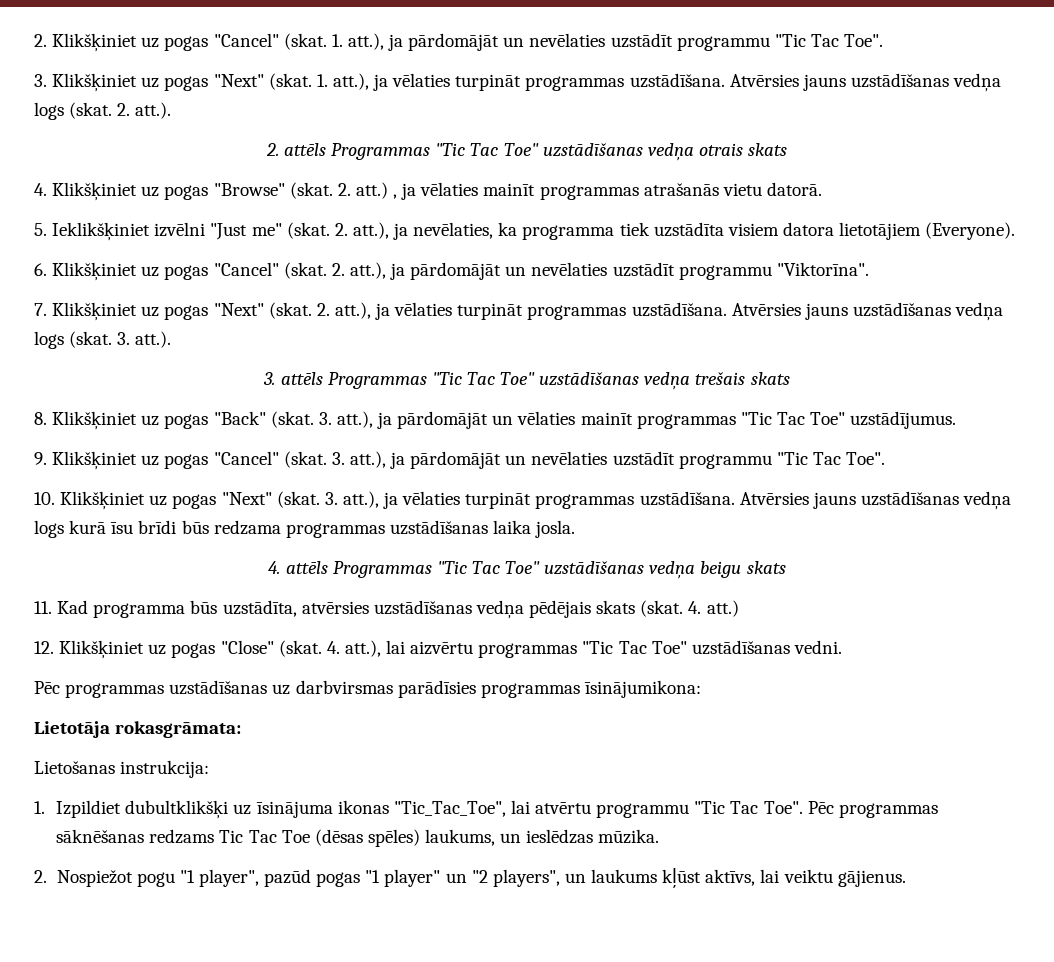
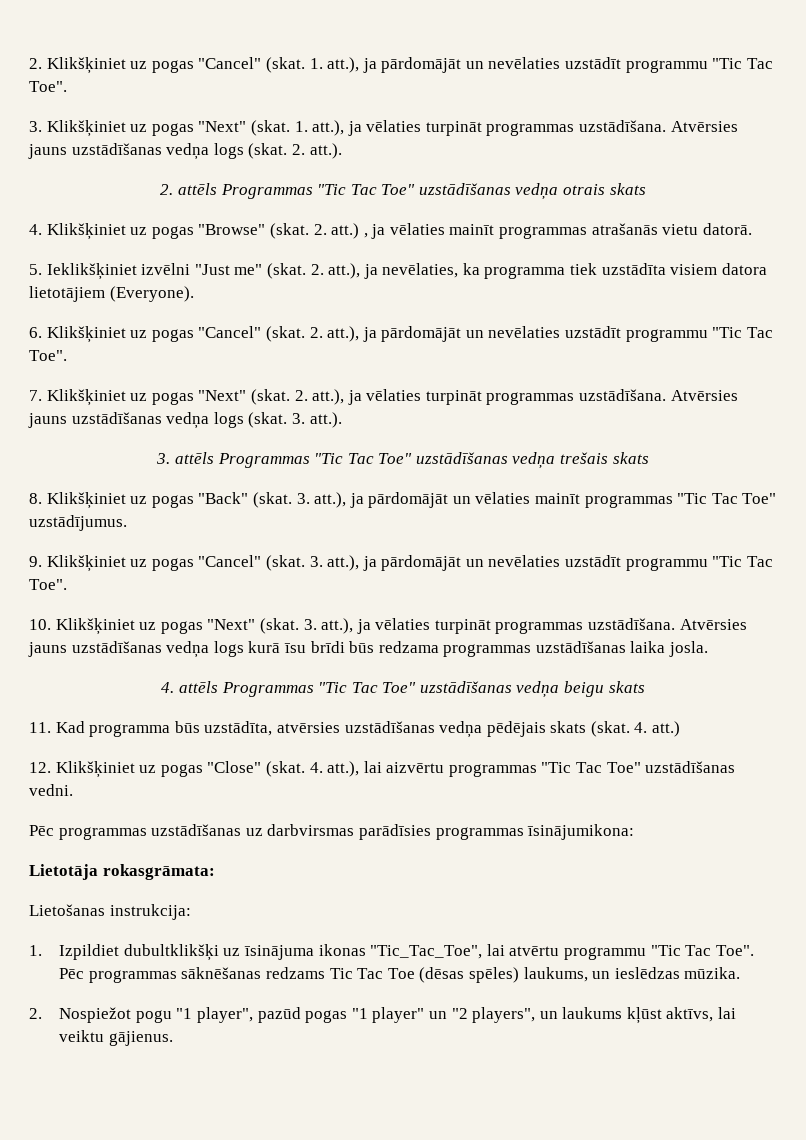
- 2. att.), ja pārdomājāt un nevēlaties uzstādīt programmu "Viktorīna".
+ 2. att.), ja pārdomājāt un nevēlaties uzstādīt programmu "Tic Tac Toe".

